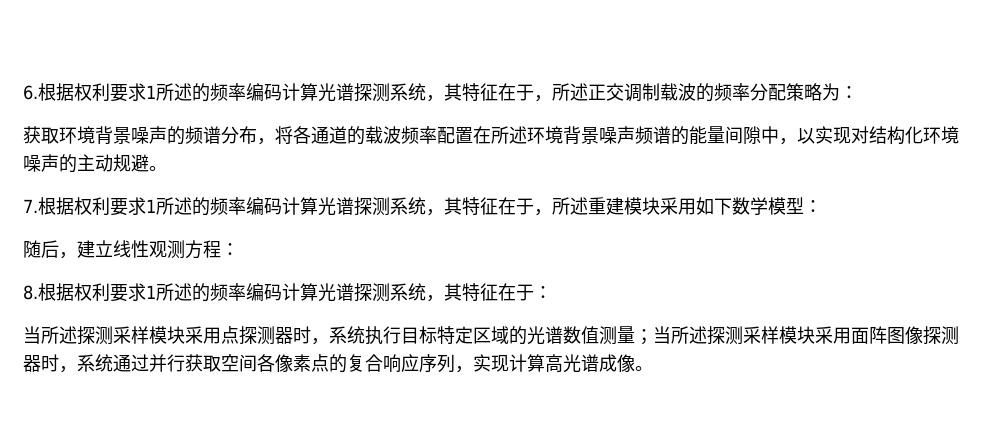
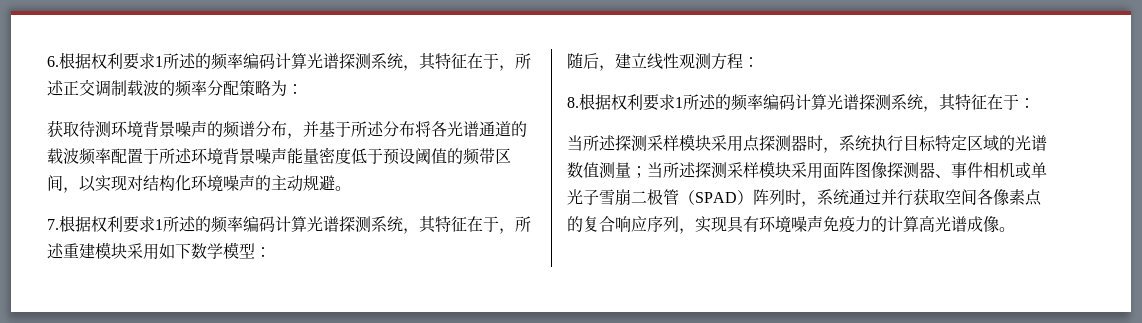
- 获取环境背景噪声的频谱分布，将各通道的载波频率配置在所述环境背景噪声频谱的能量间隙中，以实现对结构化环境噪声的主动规避。
+ 获取待测环境背景噪声的频谱分布，并基于所述分布将各光谱通道的载波频率配置于所述环境背景噪声能量密度低于预设阈值的频带区间，以实现对结构化环境噪声的主动规避。
- 当所述探测采样模块采用点探测器时，系统执行目标特定区域的光谱数值测量；当所述探测采样模块采用面阵图像探测器时，系统通过并行获取空间各像素点的复合响应序列，实现计算高光谱成像。
+ 当所述探测采样模块采用点探测器时，系统执行目标特定区域的光谱数值测量；当所述探测采样模块采用面阵图像探测器、事件相机或单光子雪崩二极管（SPAD）阵列时，系统通过并行获取空间各像素点的复合响应序列，实现具有环境噪声免疫力的计算高光谱成像。

